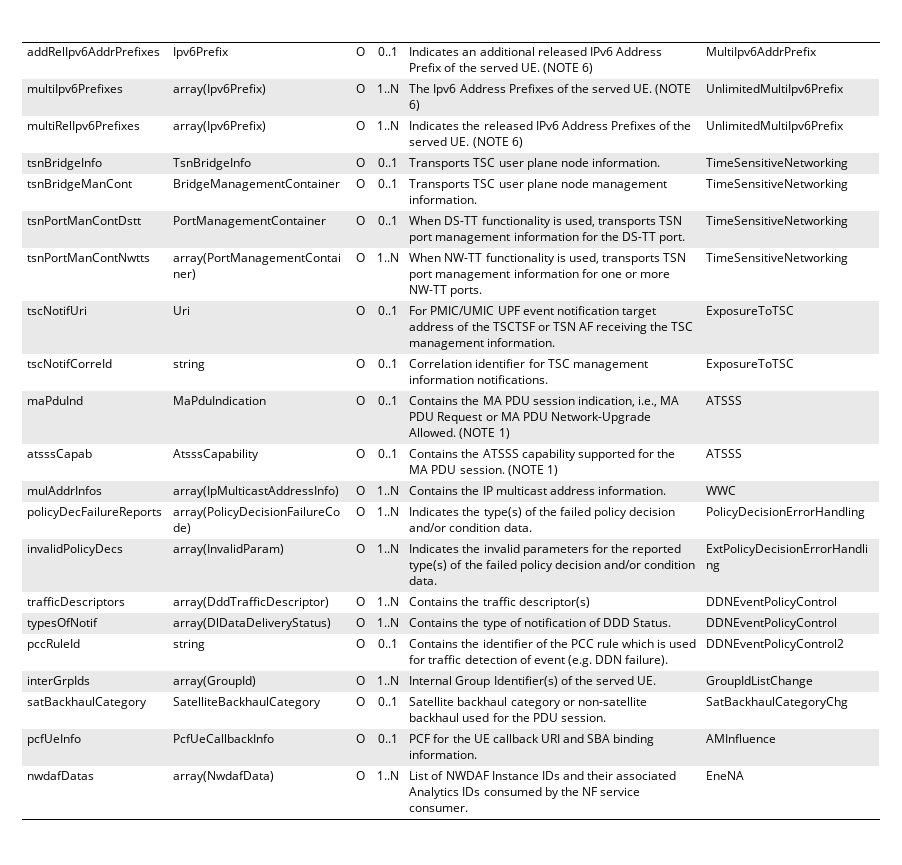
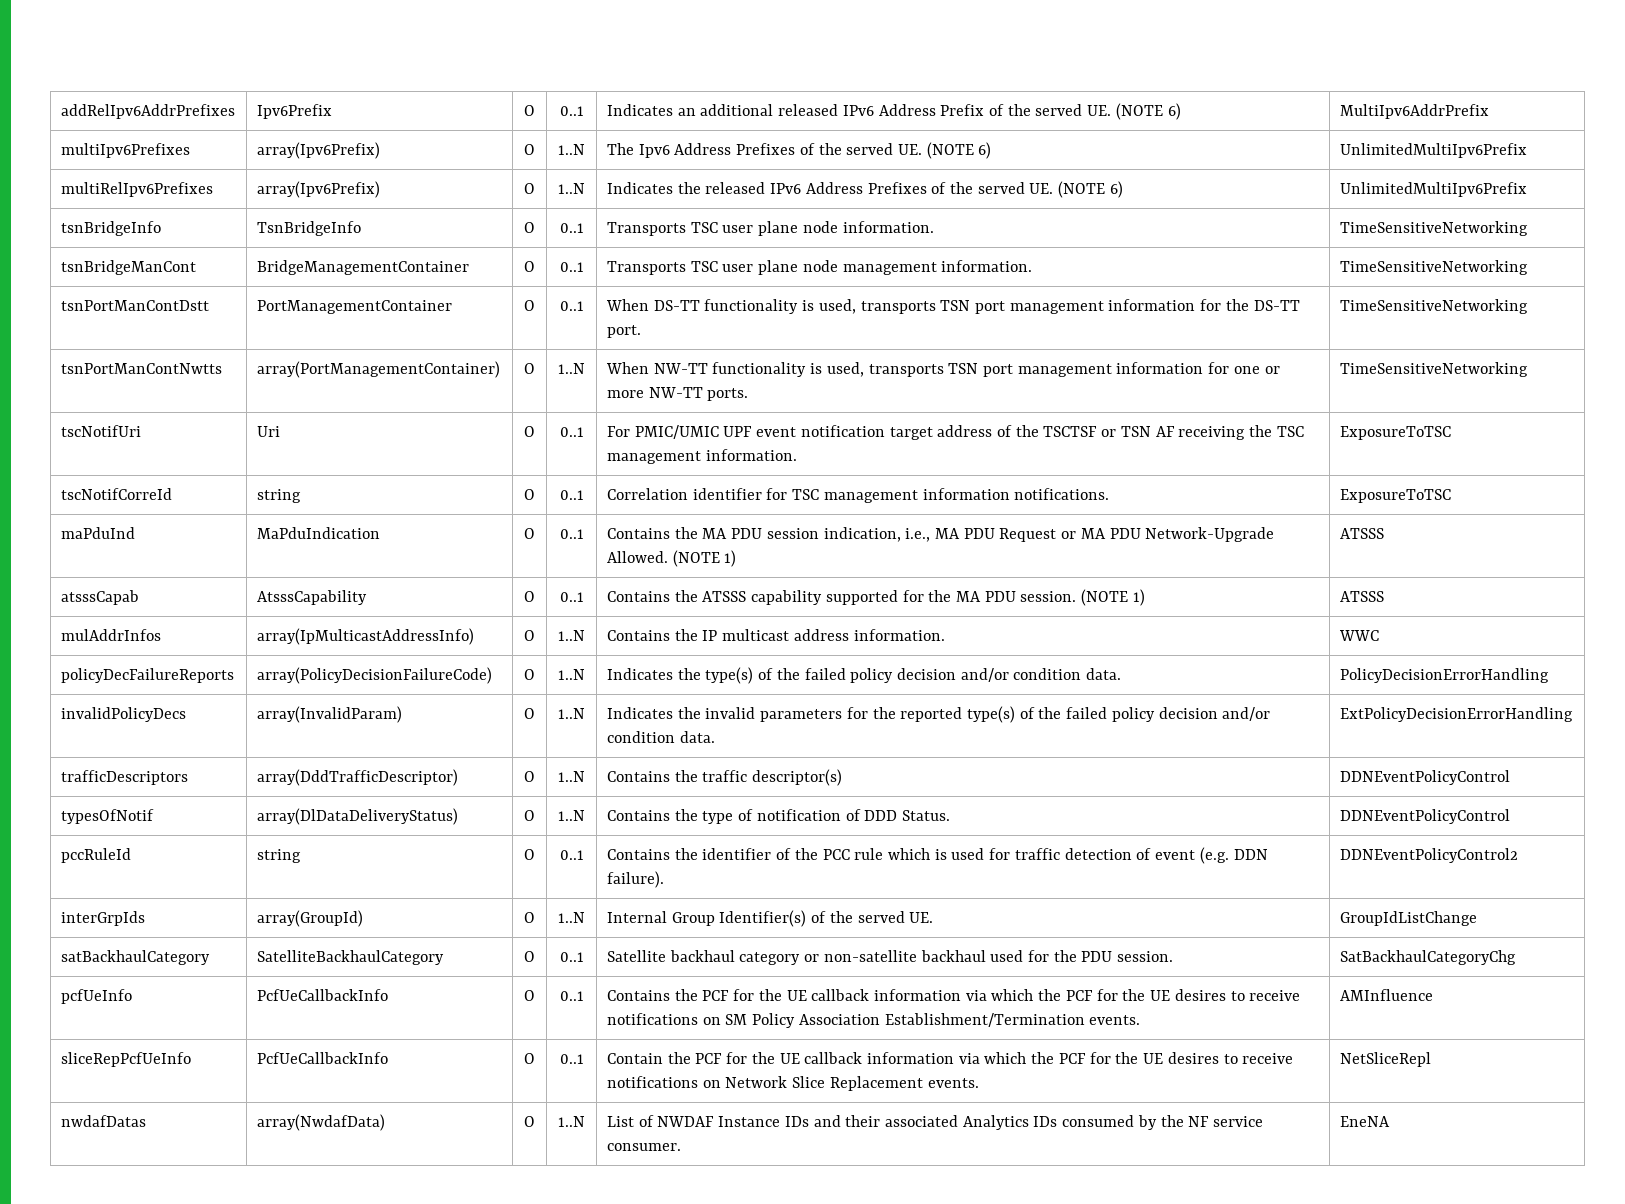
- pcfUeInfo | PcfUeCallbackInfo | O | 0..1 | PCF for the UE callback URI and SBA binding information. | AMInfluence
+ pcfUeInfo | PcfUeCallbackInfo | O | 0..1 | Contains the PCF for the UE callback information via which the PCF for the UE desires to receive notifications on SM Policy Association Establishment/Termination events. | AMInfluence
+ sliceRepPcfUeInfo | PcfUeCallbackInfo | O | 0..1 | Contain the PCF for the UE callback information via which the PCF for the UE desires to receive notifications on Network Slice Replacement events. | NetSliceRepl

